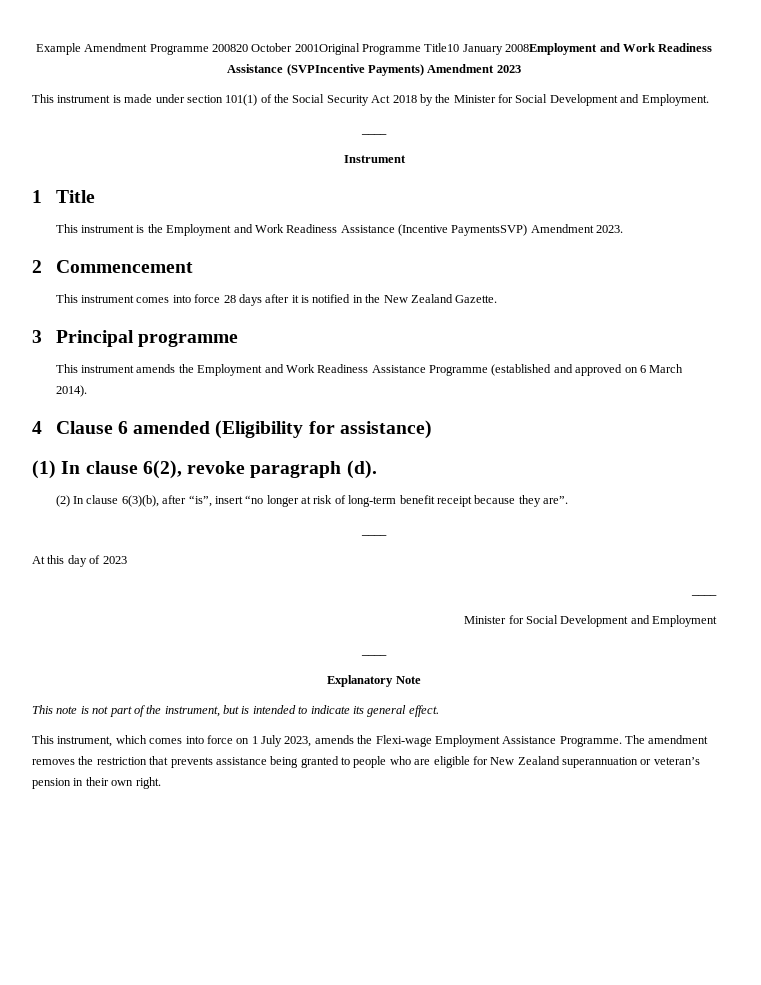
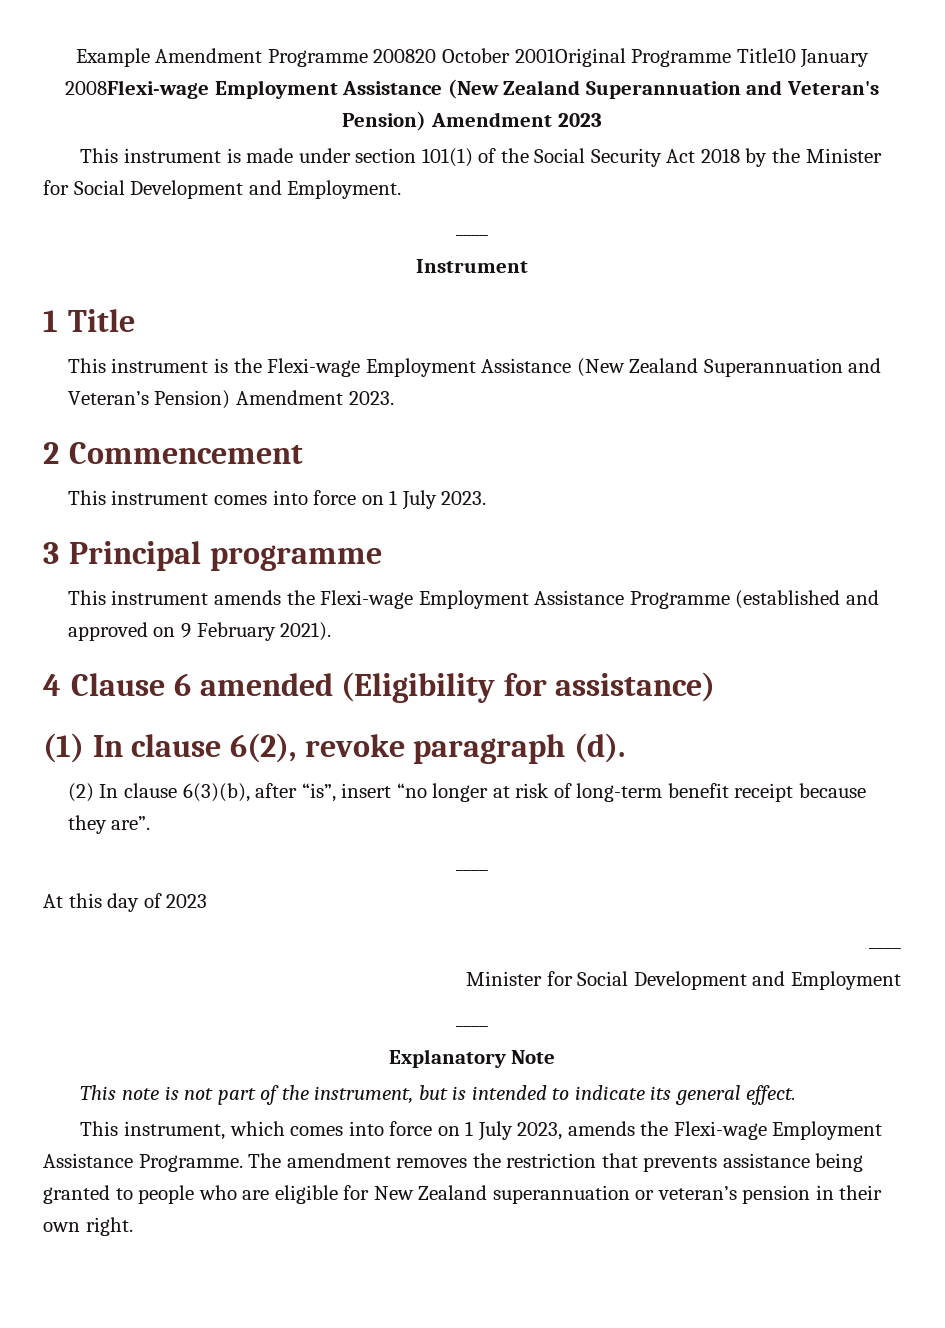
- Example Amendment Programme 200820 October 2001Original Programme Title10 January 2008Employment and Work Readiness Assistance (SVPIncentive Payments) Amendment 2023
+ Example Amendment Programme 200820 October 2001Original Programme Title10 January 2008Flexi-wage Employment Assistance (New Zealand Superannuation and Veteran's Pension) Amendment 2023
- This instrument is the Employment and Work Readiness Assistance (Incentive PaymentsSVP) Amendment 2023.
+ This instrument is the Flexi-wage Employment Assistance (New Zealand Superannuation and Veteran’s Pension) Amendment 2023.
- This instrument comes into force 28 days after it is notified in the New Zealand Gazette.
+ This instrument comes into force on 1 July 2023.
- This instrument amends the Employment and Work Readiness Assistance Programme (established and approved on 6 March 2014).
+ This instrument amends the Flexi-wage Employment Assistance Programme (established and approved on 9 February 2021).

